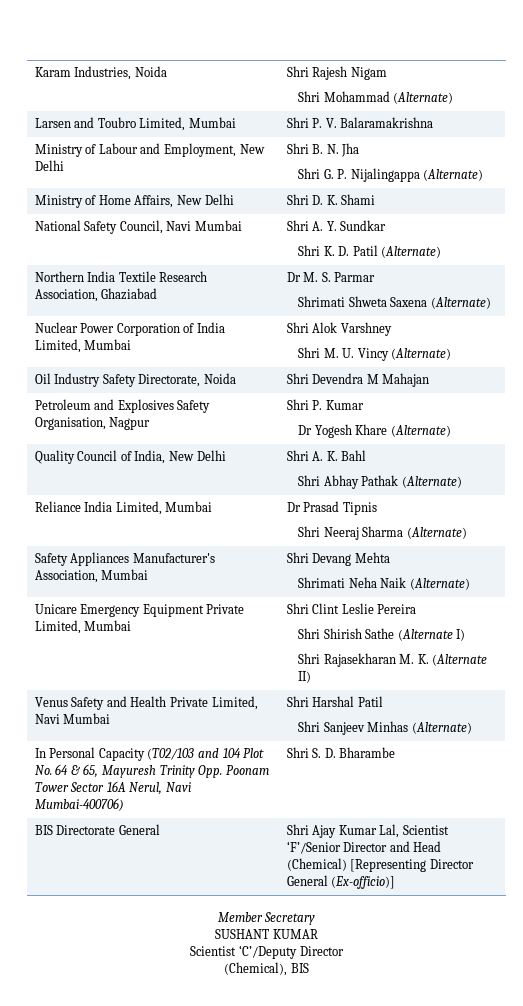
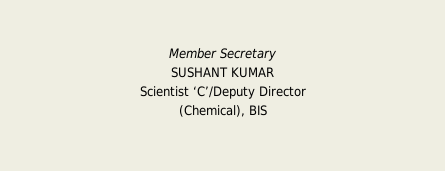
- Karam Industries, Noida | Shri Rajesh Nigam
- Shri Mohammad (Alternate)
- Larsen and Toubro Limited, Mumbai | Shri P. V. Balaramakrishna
- Ministry of Labour and Employment, New Delhi | Shri B. N. Jha
- Shri G. P. Nijalingappa (Alternate)
- Ministry of Home Affairs, New Delhi | Shri D. K. Shami
- National Safety Council, Navi Mumbai | Shri A. Y. Sundkar
- Shri K. D. Patil (Alternate)
- Northern India Textile Research Association, Ghaziabad | Dr M. S. Parmar
- Shrimati Shweta Saxena (Alternate)
- Nuclear Power Corporation of India Limited, Mumbai | Shri Alok Varshney
- Shri M. U. Vincy (Alternate)
- Oil Industry Safety Directorate, Noida | Shri Devendra M Mahajan
- Petroleum and Explosives Safety Organisation, Nagpur | Shri P. Kumar
- Dr Yogesh Khare (Alternate)
- Quality Council of India, New Delhi | Shri A. K. Bahl
- Shri Abhay Pathak (Alternate)
- Reliance India Limited, Mumbai | Dr Prasad Tipnis
- Shri Neeraj Sharma (Alternate)
- Safety Appliances Manufacturer's Association, Mumbai | Shri Devang Mehta
- Shrimati Neha Naik (Alternate)
- Unicare Emergency Equipment Private Limited, Mumbai | Shri Clint Leslie Pereira
- Shri Shirish Sathe (Alternate I)
- Shri Rajasekharan M. K. (Alternate II)
- Venus Safety and Health Private Limited, Navi Mumbai | Shri Harshal Patil
- Shri Sanjeev Minhas (Alternate)
- In Personal Capacity (T02/103 and 104 Plot No. 64 & 65, Mayuresh Trinity Opp. Poonam Tower Sector 16A Nerul, Navi Mumbai-400706) | Shri S. D. Bharambe
- BIS Directorate General | Shri Ajay Kumar Lal, Scientist ‘F’/Senior Director and Head (Chemical) [Representing Director General (Ex-officio)]

